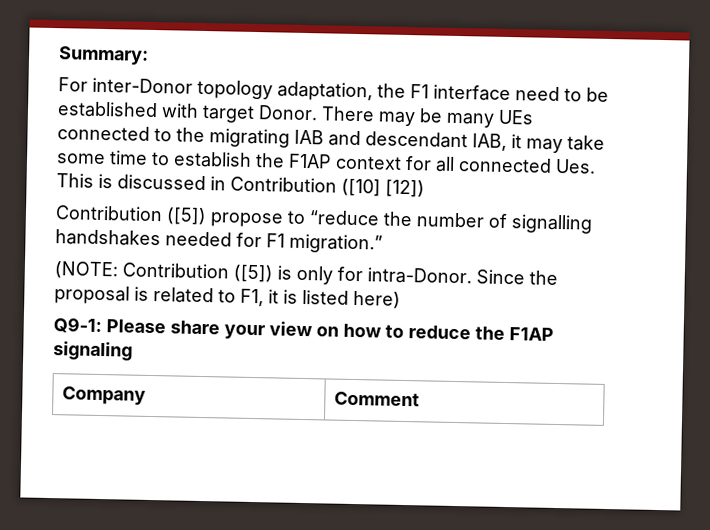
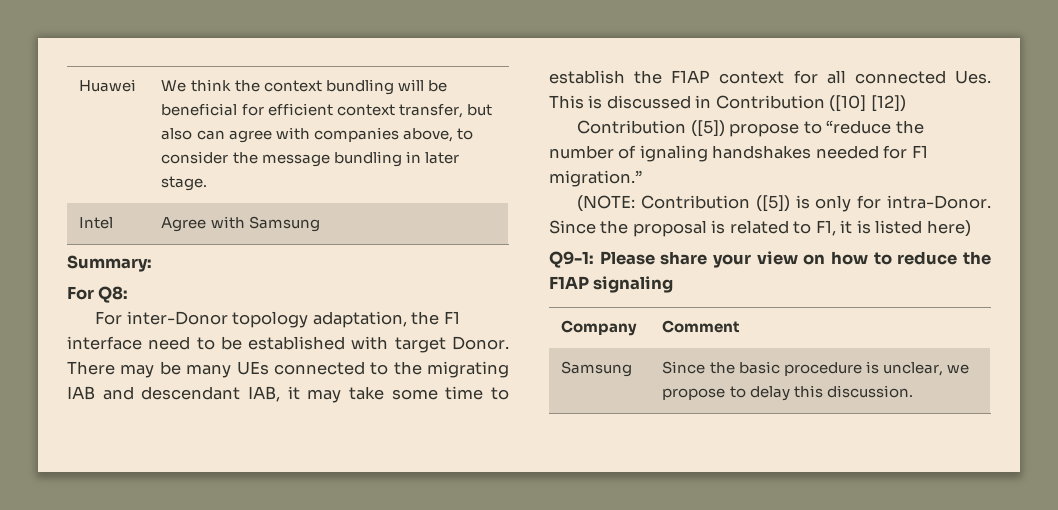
+ Huawei | We think the context bundling will be beneficial for efficient context transfer, but also can agree with companies above, to consider the message bundling in later stage.
+ Intel | Agree with Samsung
+ For Q8:
- Contribution ([5]) propose to “reduce the number of signalling handshakes needed for F1 migration.”
+ Contribution ([5]) propose to “reduce the number of ignaling handshakes needed for F1 migration.”
+ Samsung | Since the basic procedure is unclear, we propose to delay this discussion.

